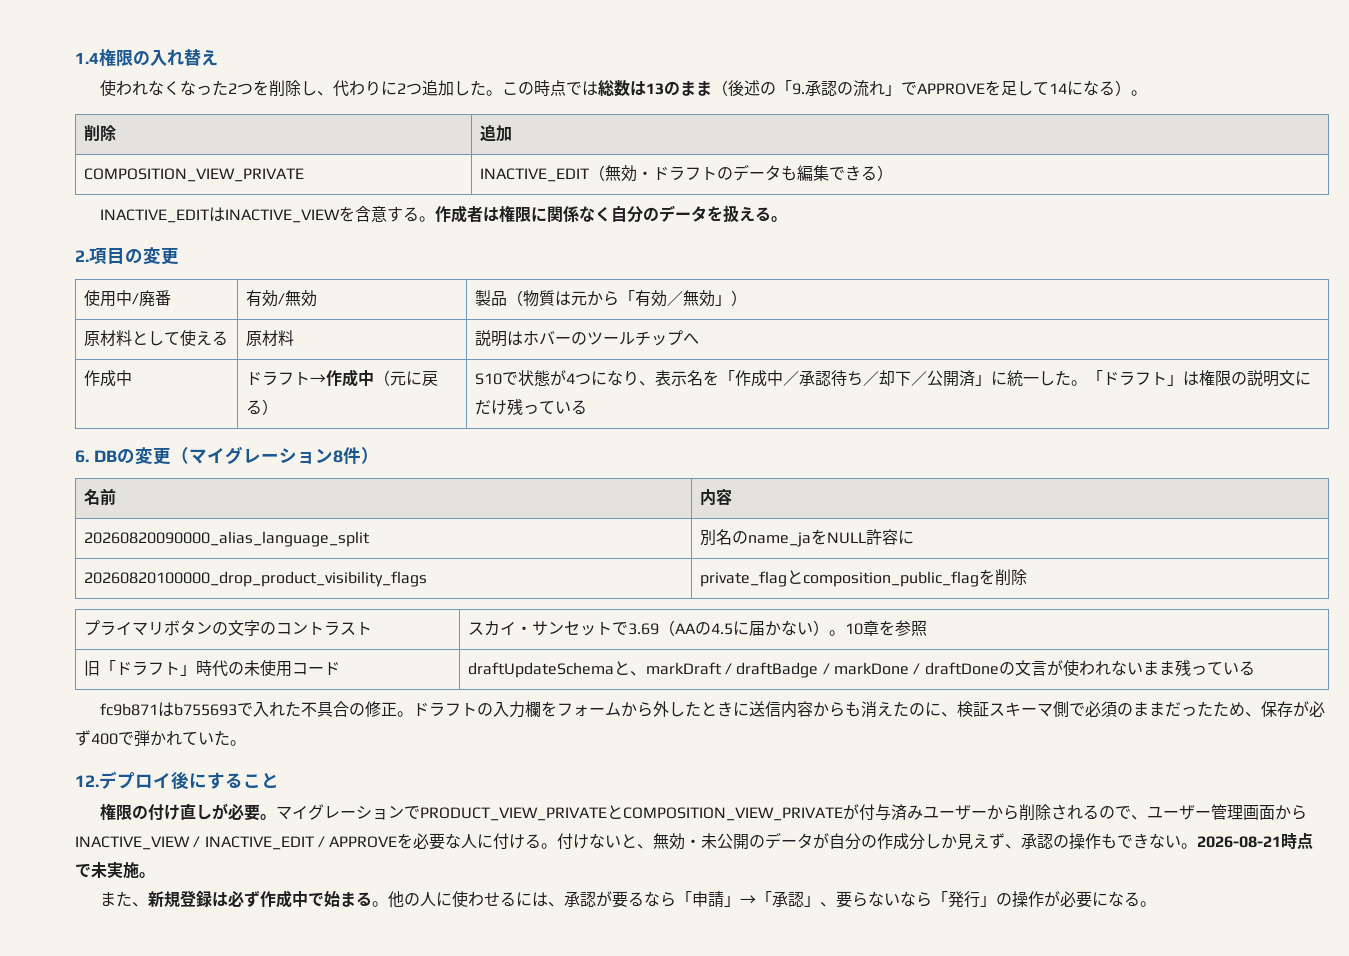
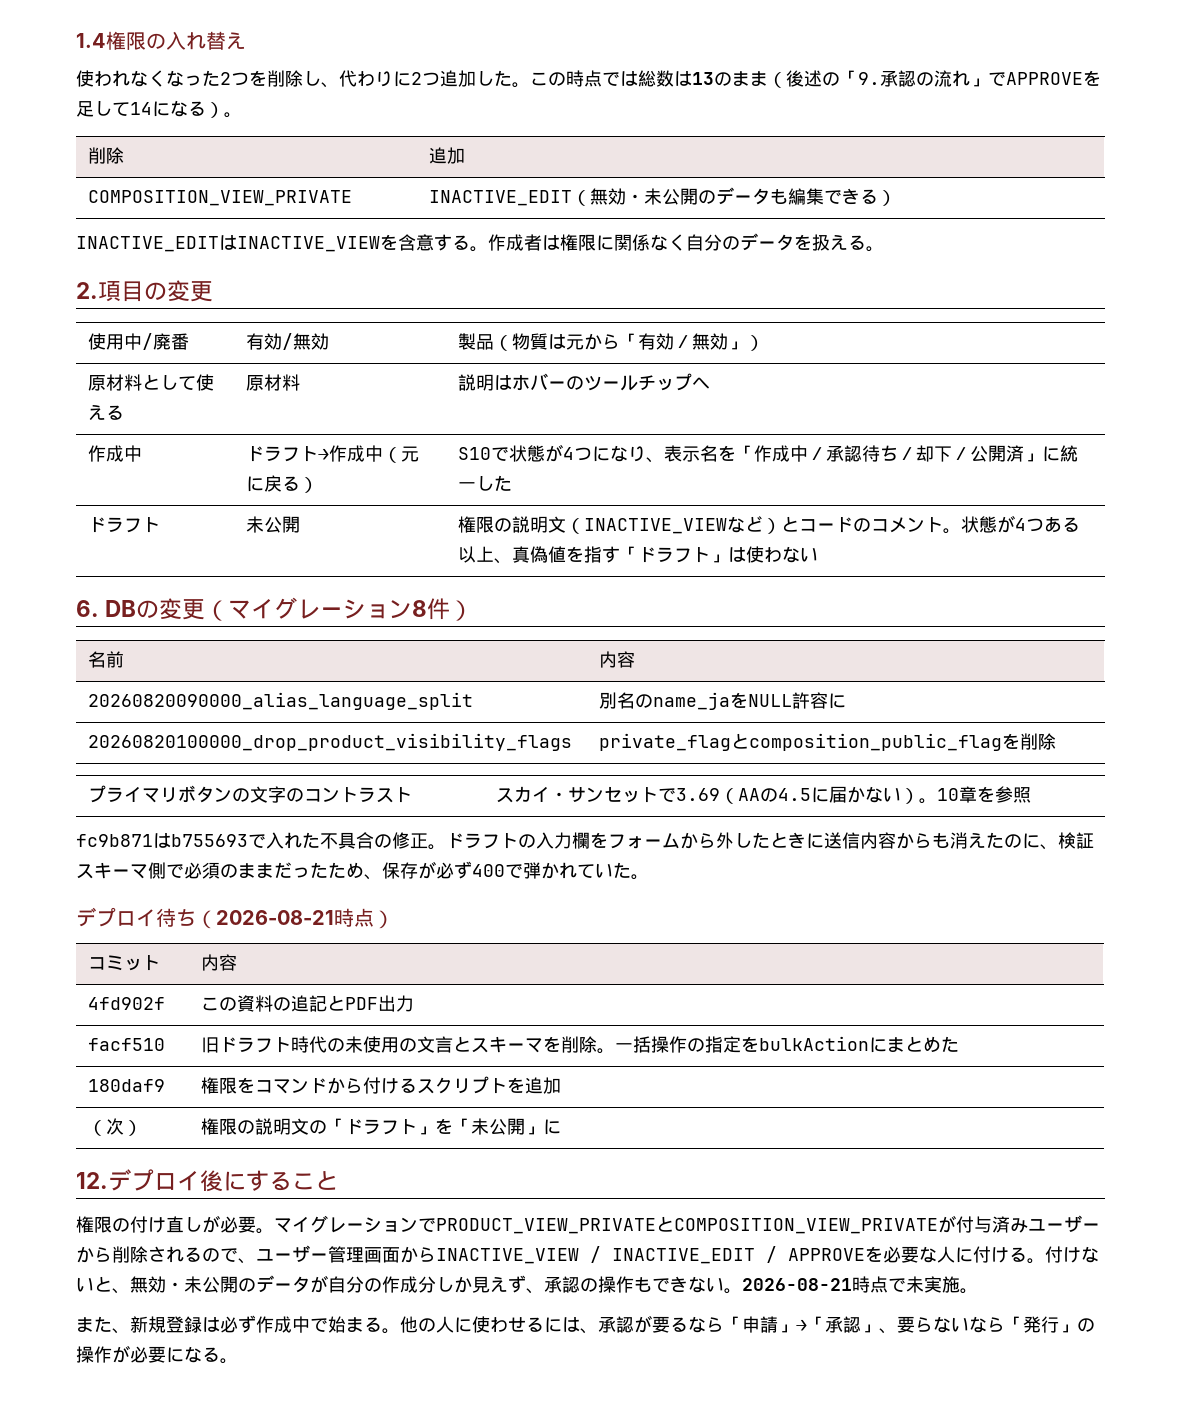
- COMPOSITION_VIEW_PRIVATE | INACTIVE_EDIT（無効・ドラフトのデータも編集できる）
+ COMPOSITION_VIEW_PRIVATE | INACTIVE_EDIT（無効・未公開のデータも編集できる）
- 作成中 | ドラフト→作成中（元に戻る） | S10で状態が4つになり、表示名を「作成中／承認待ち／却下／公開済」に統一した。「ドラフト」は権限の説明文にだけ残っている
+ 作成中 | ドラフト→作成中（元に戻る） | S10で状態が4つになり、表示名を「作成中／承認待ち／却下／公開済」に統一した
+ ドラフト | 未公開 | 権限の説明文（INACTIVE_VIEWなど）とコードのコメント。状態が4つある以上、真偽値を指す「ドラフト」は使わない
- 旧「ドラフト」時代の未使用コード | draftUpdateSchemaと、markDraft / draftBadge / markDone / draftDoneの文言が使われないまま残っている
+ デプロイ待ち（2026-08-21時点）
+ コミット | 内容
+ 4fd902f | この資料の追記とPDF出力
+ facf510 | 旧ドラフト時代の未使用の文言とスキーマを削除。一括操作の指定をbulkActionにまとめた
+ 180daf9 | 権限をコマンドから付けるスクリプトを追加
+ （次） | 権限の説明文の「ドラフト」を「未公開」に

